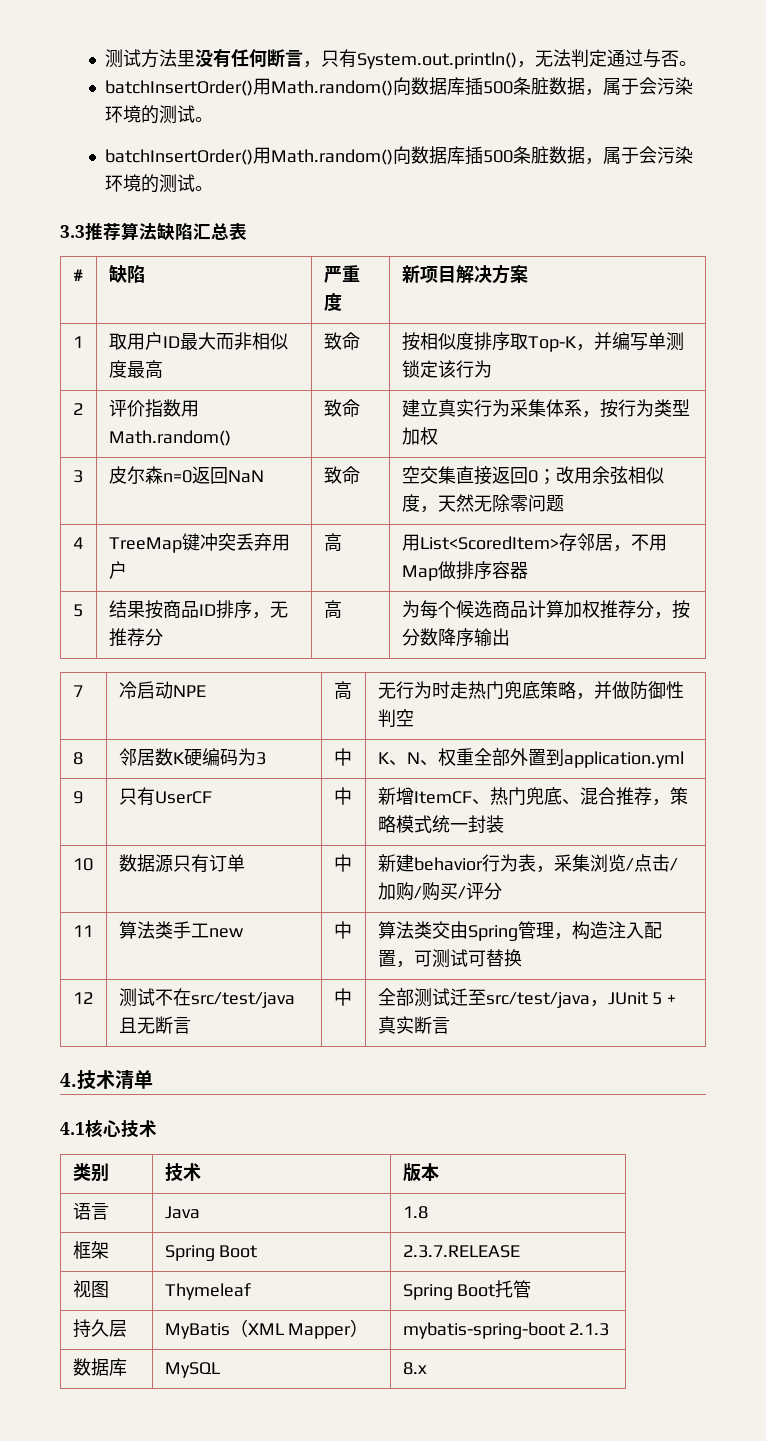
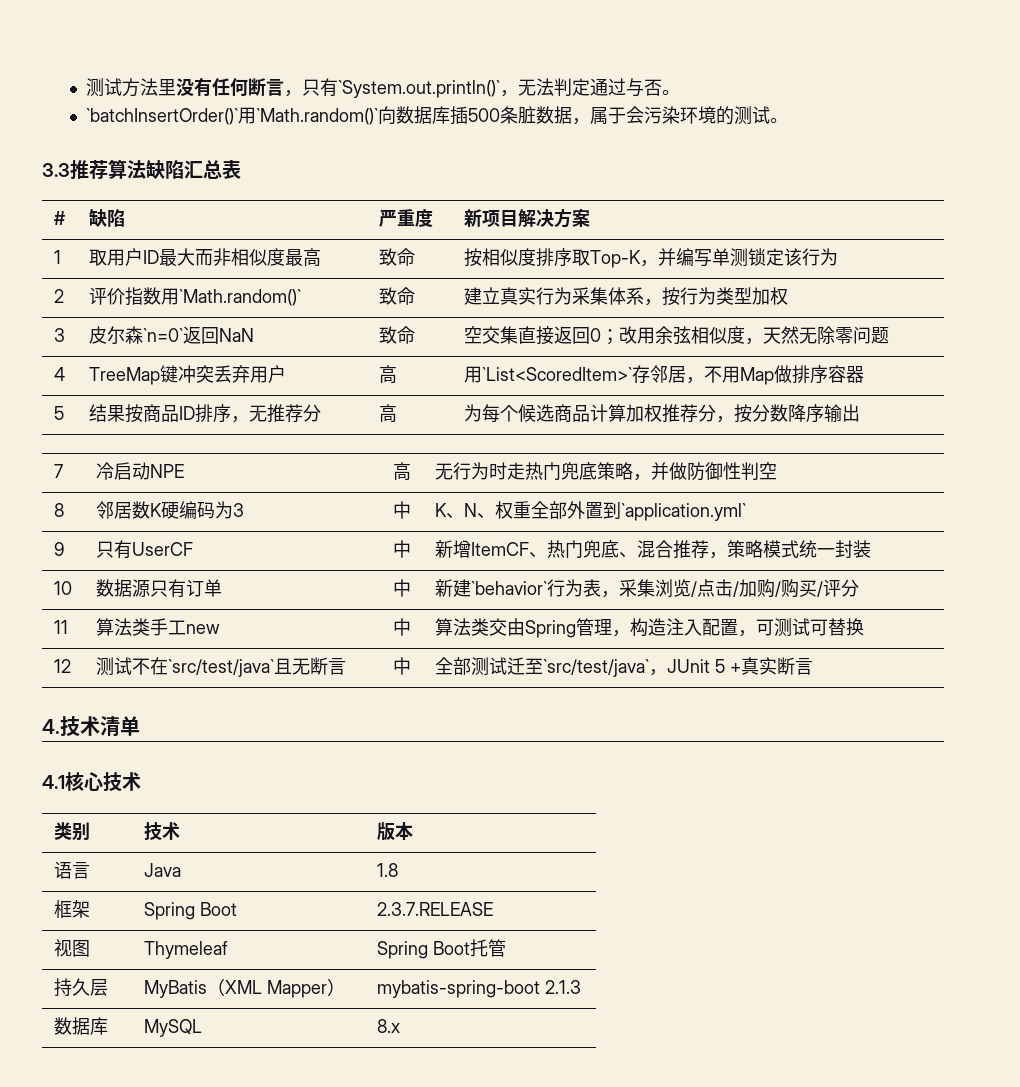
- 测试方法里没有任何断言，只有System.out.println()，无法判定通过与否。
- batchInsertOrder()用Math.random()向数据库插500条脏数据，属于会污染环境的测试。
- batchInsertOrder()用Math.random()向数据库插500条脏数据，属于会污染环境的测试。
+ 测试方法里没有任何断言，只有`System.out.println()`，无法判定通过与否。
+ `batchInsertOrder()`用`Math.random()`向数据库插500条脏数据，属于会污染环境的测试。
- 2 | 评价指数用Math.random() | 致命 | 建立真实行为采集体系，按行为类型加权
+ 2 | 评价指数用`Math.random()` | 致命 | 建立真实行为采集体系，按行为类型加权
- 3 | 皮尔森n=0返回NaN | 致命 | 空交集直接返回0；改用余弦相似度，天然无除零问题
+ 3 | 皮尔森`n=0`返回NaN | 致命 | 空交集直接返回0；改用余弦相似度，天然无除零问题
- 4 | TreeMap键冲突丢弃用户 | 高 | 用List<ScoredItem>存邻居，不用Map做排序容器
+ 4 | TreeMap键冲突丢弃用户 | 高 | 用`List<ScoredItem>`存邻居，不用Map做排序容器
- 8 | 邻居数K硬编码为3 | 中 | K、N、权重全部外置到application.yml
+ 8 | 邻居数K硬编码为3 | 中 | K、N、权重全部外置到`application.yml`
- 10 | 数据源只有订单 | 中 | 新建behavior行为表，采集浏览/点击/加购/购买/评分
+ 10 | 数据源只有订单 | 中 | 新建`behavior`行为表，采集浏览/点击/加购/购买/评分
- 12 | 测试不在src/test/java且无断言 | 中 | 全部测试迁至src/test/java，JUnit 5 +真实断言
+ 12 | 测试不在`src/test/java`且无断言 | 中 | 全部测试迁至`src/test/java`，JUnit 5 +真实断言

